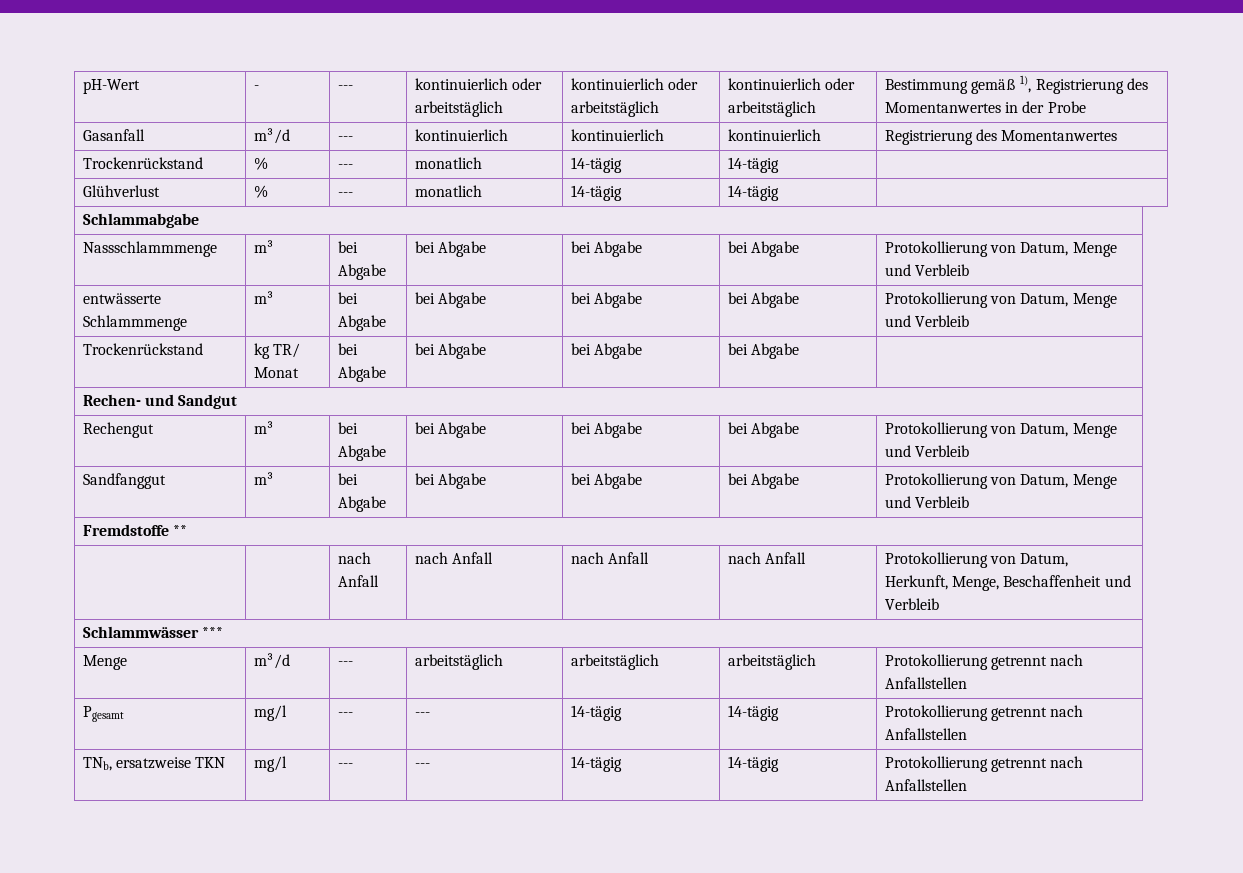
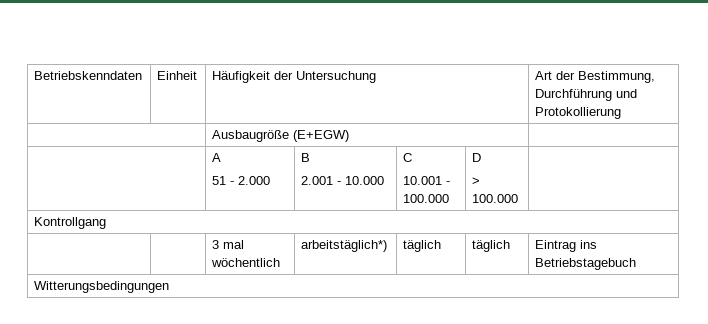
- pH-Wert | - | --- | kontinuierlich oder arbeitstäglich | kontinuierlich oder arbeitstäglich | kontinuierlich oder arbeitstäglich | Bestimmung gemäß 1), Registrierung des Momentanwertes in der Probe
- Gasanfall | m³/d | --- | kontinuierlich | kontinuierlich | kontinuierlich | Registrierung des Momentanwertes
- Trockenrückstand | % | --- | monatlich | 14-tägig | 14-tägig |
- Glühverlust | % | --- | monatlich | 14-tägig | 14-tägig |
- Schlammabgabe
- Nassschlammmenge | m³ | bei Abgabe | bei Abgabe | bei Abgabe | bei Abgabe | Protokollierung von Datum, Menge und Verbleib
- entwässerte Schlammmenge | m³ | bei Abgabe | bei Abgabe | bei Abgabe | bei Abgabe | Protokollierung von Datum, Menge und Verbleib
- Trockenrückstand | kg TR/ Monat | bei Abgabe | bei Abgabe | bei Abgabe | bei Abgabe |
- Rechen- und Sandgut
- Rechengut | m³ | bei Abgabe | bei Abgabe | bei Abgabe | bei Abgabe | Protokollierung von Datum, Menge und Verbleib
- Sandfanggut | m³ | bei Abgabe | bei Abgabe | bei Abgabe | bei Abgabe | Protokollierung von Datum, Menge und Verbleib
- Fremdstoffe **
- | | nach Anfall | nach Anfall | nach Anfall | nach Anfall | Protokollierung von Datum, Herkunft, Menge, Beschaffenheit und Verbleib
- Schlammwässer ***
- Menge | m³/d | --- | arbeitstäglich | arbeitstäglich | arbeitstäglich | Protokollierung getrennt nach Anfallstellen
- Pgesamt | mg/l | --- | --- | 14-tägig | 14-tägig | Protokollierung getrennt nach Anfallstellen
- TNb, ersatzweise TKN | mg/l | --- | --- | 14-tägig | 14-tägig | Protokollierung getrennt nach Anfallstellen
+ Betriebskenndaten | Einheit | Häufigkeit der Untersuchung | Art der Bestimmung, Durchführung und Protokollierung
+ | Ausbaugröße (E+EGW) |
+ | A
+ 51 - 2.000 | B
+ 2.001 - 10.000 | C
+ 10.001 - 100.000 | D
+ > 100.000 |
+ Kontrollgang
+ | | 3 mal wöchentlich | arbeitstäglich*) | täglich | täglich | Eintrag ins Betriebstagebuch
+ Witterungsbedingungen

